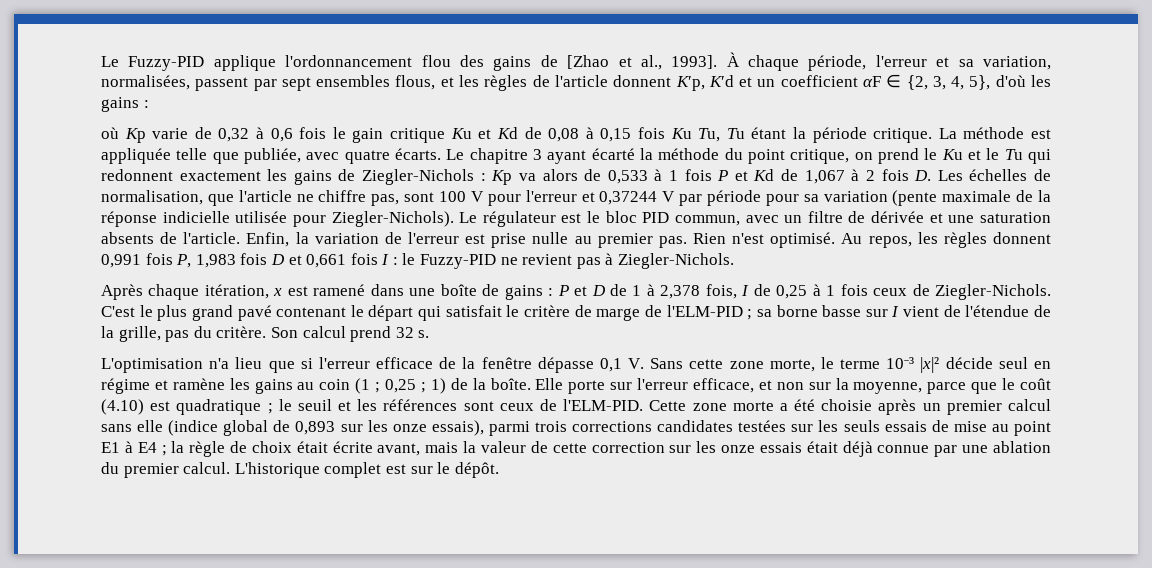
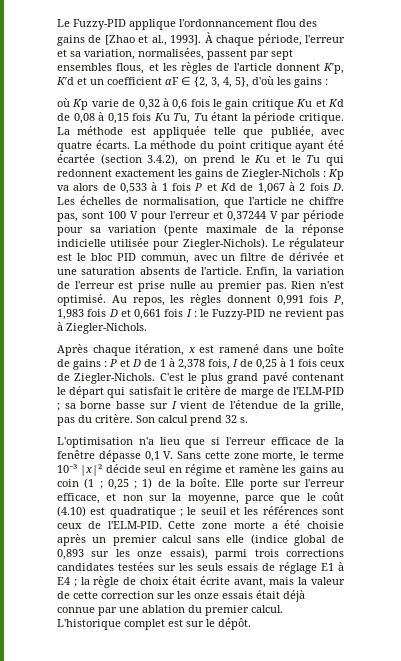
- Le chapitre 3 ayant écarté la méthode du point critique, on prend le Ku et le Tu qui redonnent exactement les gains de Ziegler-Nichols :
+ La méthode du point critique ayant été écartée (section 3.4.2), on prend le Ku et le Tu qui redonnent exactement les gains de Ziegler-Nichols :
- Cette zone morte a été choisie après un premier calcul sans elle (indice global de 0,893 sur les onze essais), parmi trois corrections candidates testées sur les seuls essais de mise au point E1 à E4 ; la règle de choix était écrite avant, mais la valeur de cette correction sur les onze essais était déjà connue par une ablation du premier calcul.
+ Cette zone morte a été choisie après un premier calcul sans elle (indice global de 0,893 sur les onze essais), parmi trois corrections candidates testées sur les seuls essais de réglage E1 à E4 ; la règle de choix était écrite avant, mais la valeur de cette correction sur les onze essais était déjà connue par une ablation du premier calcul.

